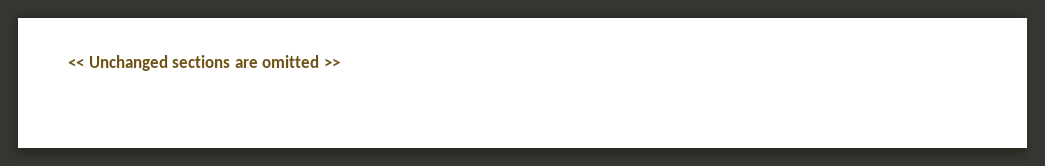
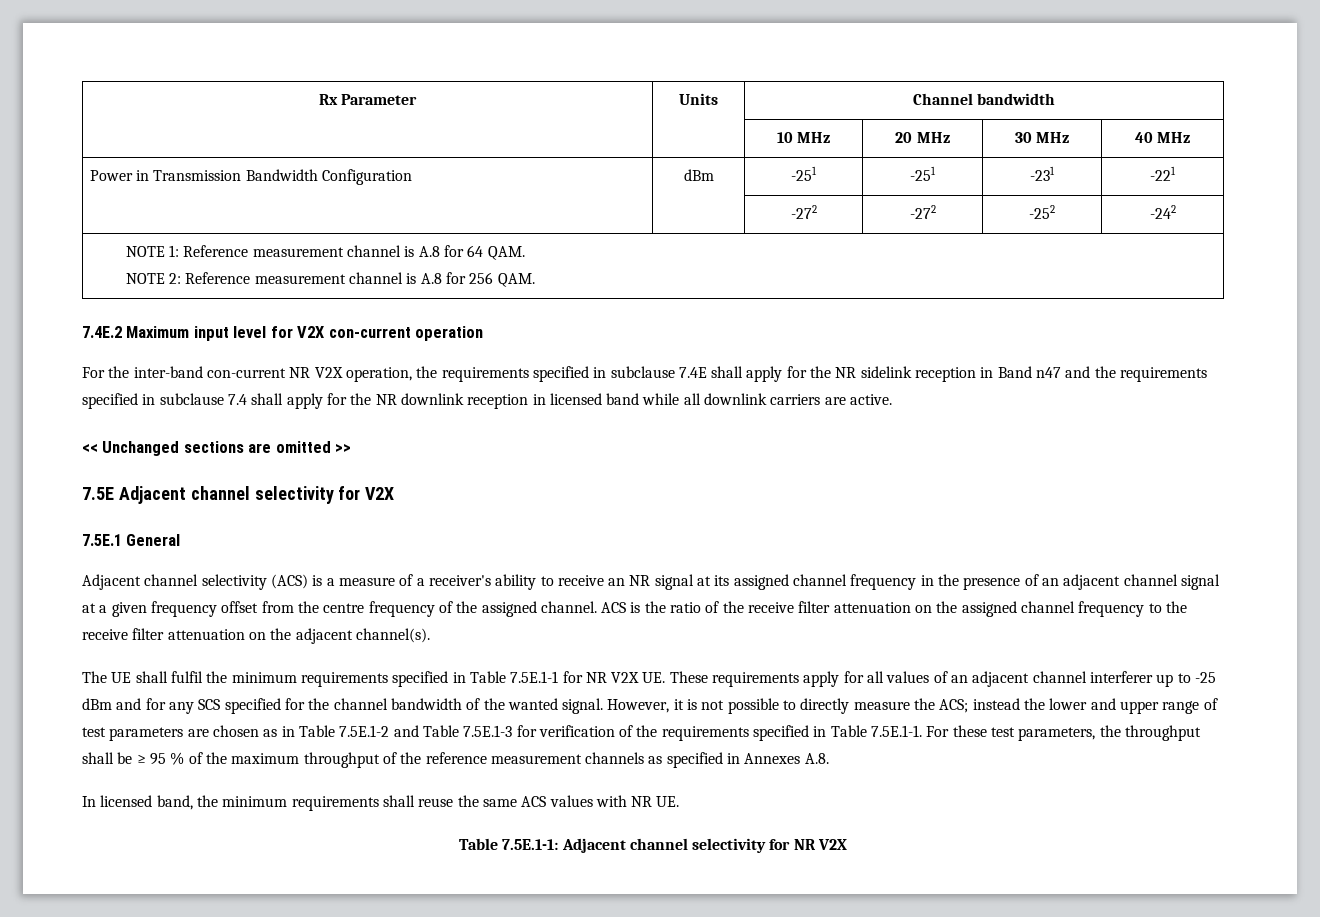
+ Rx Parameter | Units | Channel bandwidth
+ | | 10 MHz | 20 MHz | 30 MHz | 40 MHz
+ Power in Transmission Bandwidth Configuration | dBm | -251 | -251 | -231 | -221
+ | | -272 | -272 | -252 | -242
+ NOTE 1: Reference measurement channel is A.8 for 64 QAM.
+ NOTE 2: Reference measurement channel is A.8 for 256 QAM.
+ 7.4E.2 Maximum input level for V2X con-current operation
+ For the inter-band con-current NR V2X operation, the requirements specified in subclause 7.4E shall apply for the NR sidelink reception in Band n47 and the requirements specified in subclause 7.4 shall apply for the NR downlink reception in licensed band while all downlink carriers are active.
+ 7.5E Adjacent channel selectivity for V2X
+ 7.5E.1 General
+ Adjacent channel selectivity (ACS) is a measure of a receiver's ability to receive an NR signal at its assigned channel frequency in the presence of an adjacent channel signal at a given frequency offset from the centre frequency of the assigned channel. ACS is the ratio of the receive filter attenuation on the assigned channel frequency to the receive filter attenuation on the adjacent channel(s).
+ The UE shall fulfil the minimum requirements specified in Table 7.5E.1-1 for NR V2X UE. These requirements apply for all values of an adjacent channel interferer up to -25 dBm and for any SCS specified for the channel bandwidth of the wanted signal. However, it is not possible to directly measure the ACS; instead the lower and upper range of test parameters are chosen as in Table 7.5E.1-2 and Table 7.5E.1-3 for verification of the requirements specified in Table 7.5E.1-1. For these test parameters, the throughput shall be ≥ 95 % of the maximum throughput of the reference measurement channels as specified in Annexes A.8.
+ In licensed band, the minimum requirements shall reuse the same ACS values with NR UE.
+ Table 7.5E.1-1: Adjacent channel selectivity for NR V2X

